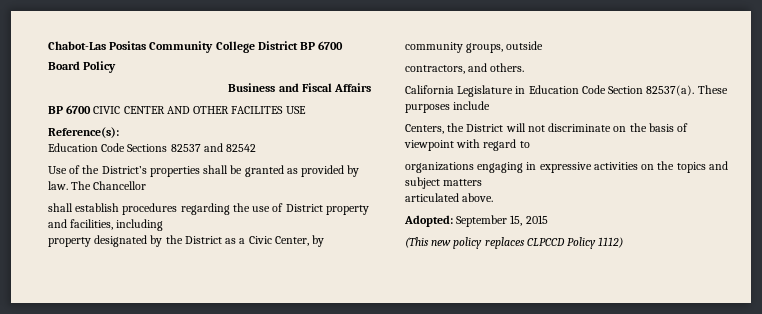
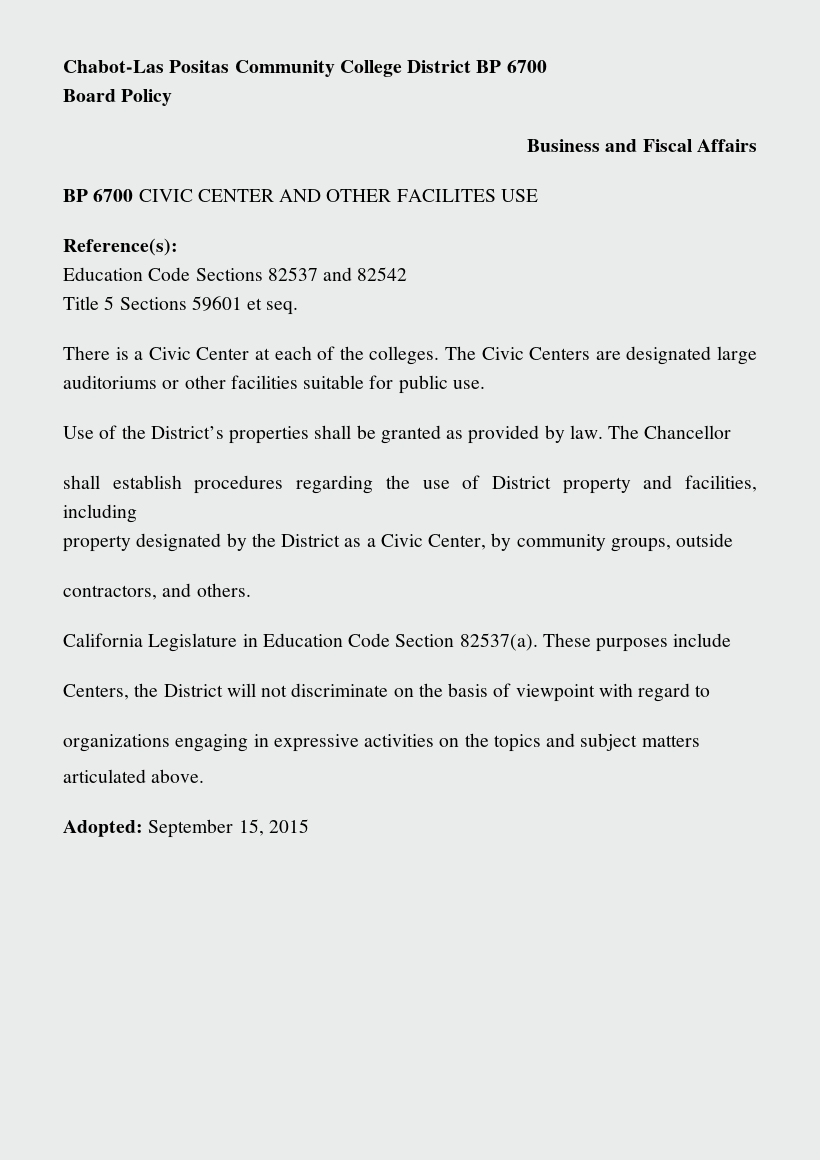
+ Title 5 Sections 59601 et seq.
+ There is a Civic Center at each of the colleges. The Civic Centers are designated large auditoriums or other facilities suitable for public use.
- (This new policy replaces CLPCCD Policy 1112)

